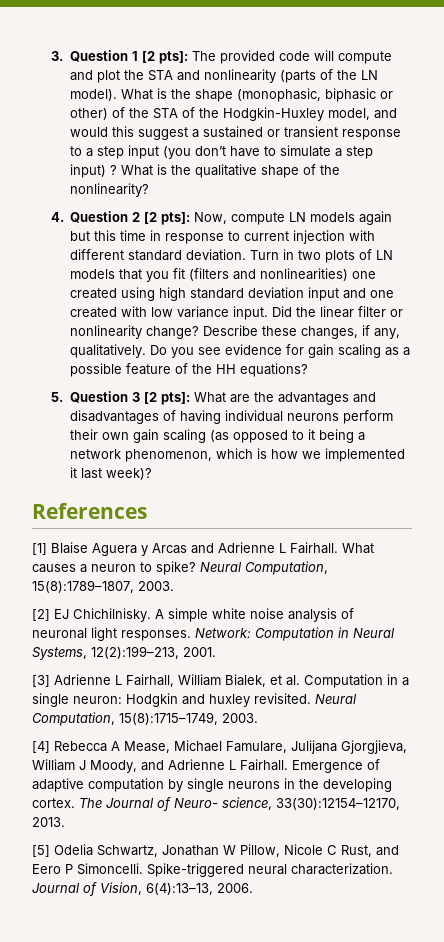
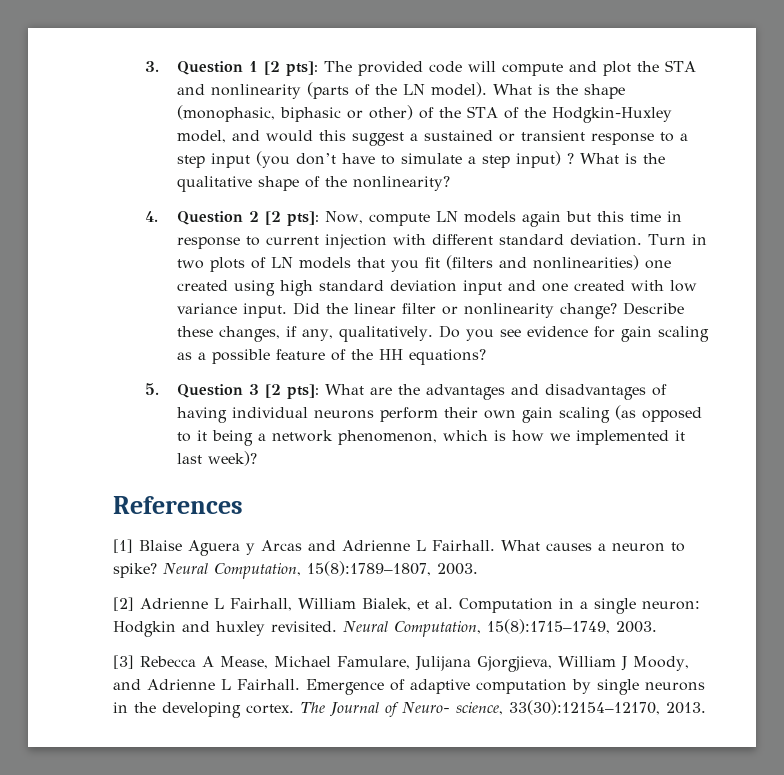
- [2] EJ Chichilnisky. A simple white noise analysis of neuronal light responses. Network: Computation in Neural Systems, 12(2):199–213, 2001.
- [3] Adrienne L Fairhall, William Bialek, et al. Computation in a single neuron: Hodgkin and huxley revisited.
+ [2] Adrienne L Fairhall, William Bialek, et al. Computation in a single neuron: Hodgkin and huxley revisited.
- [4] Rebecca A Mease, Michael Famulare, Julijana Gjorgjieva, William J Moody, and Adrienne L Fairhall.
+ [3] Rebecca A Mease, Michael Famulare, Julijana Gjorgjieva, William J Moody, and Adrienne L Fairhall.
- [5] Odelia Schwartz, Jonathan W Pillow, Nicole C Rust, and Eero P Simoncelli. Spike-triggered neural characterization. Journal of Vision, 6(4):13–13, 2006.

